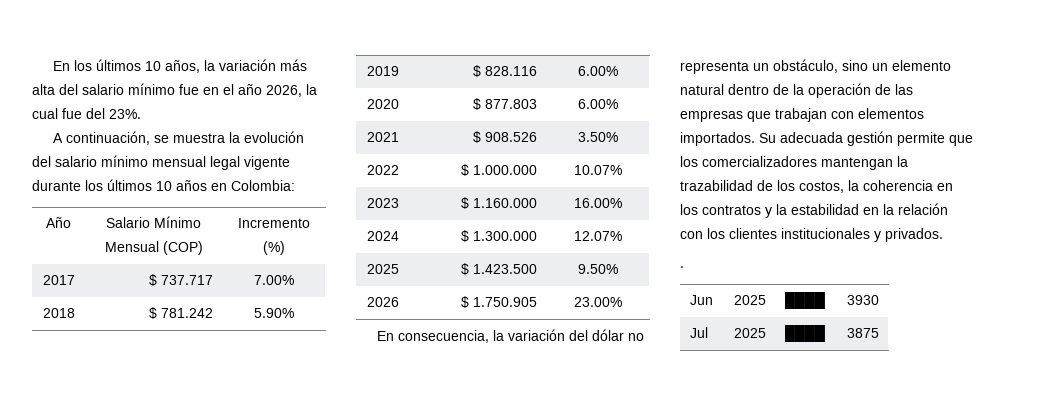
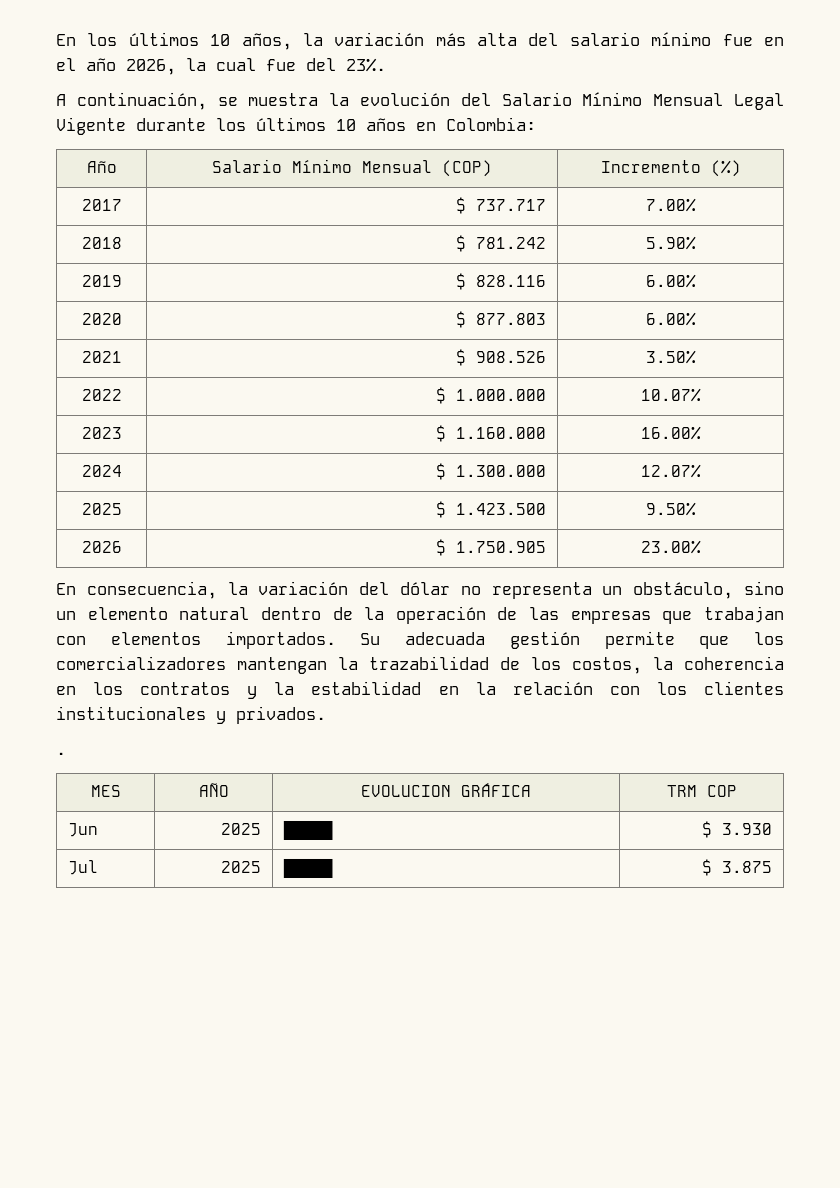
- A continuación, se muestra la evolución del salario mínimo mensual legal vigente durante los últimos 10 años en Colombia:
+ A continuación, se muestra la evolución del Salario Mínimo Mensual Legal Vigente durante los últimos 10 años en Colombia:
+ MES | AÑO | EVOLUCION GRÁFICA | TRM COP
- Jun | 2025 | ████ | 3930
+ Jun | 2025 | ████ | $ 3.930
- Jul | 2025 | ████ | 3875
+ Jul | 2025 | ████ | $ 3.875

